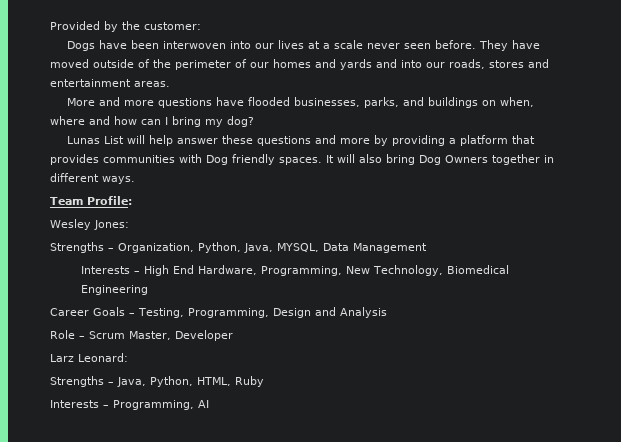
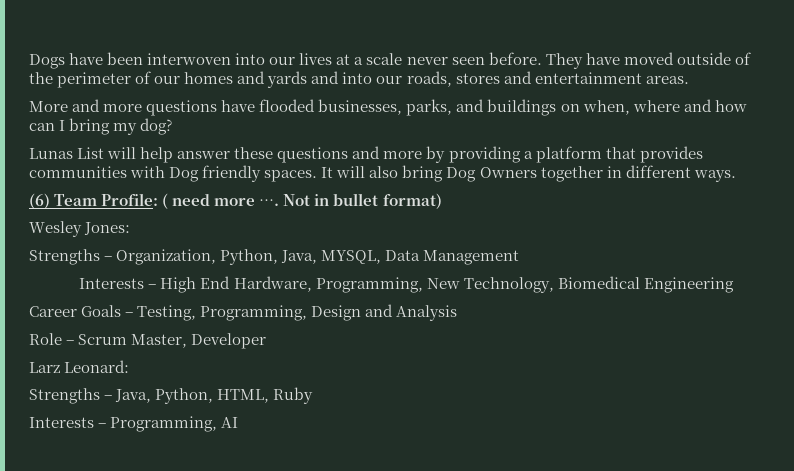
- Provided by the customer:
- Team Profile:
+ (6) Team Profile: ( need more …. Not in bullet format)

